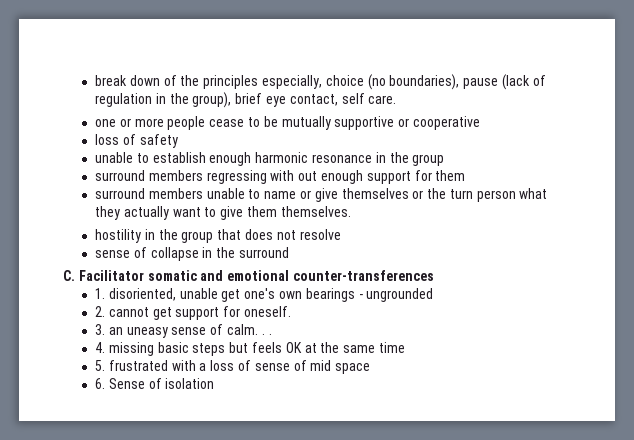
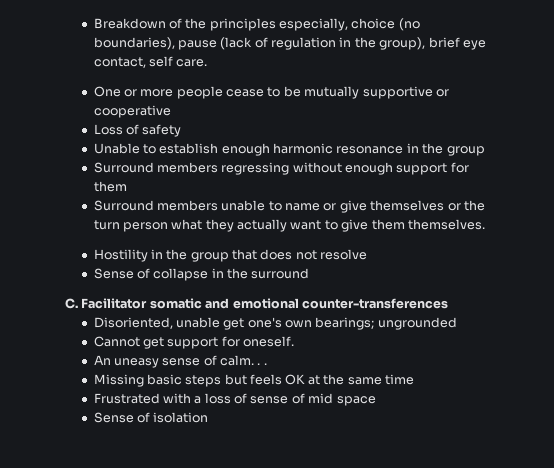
- break down of the principles especially, choice (no boundaries), pause (lack of regulation in the group), brief eye contact, self care.
+ Breakdown of the principles especially, choice (no boundaries), pause (lack of regulation in the group), brief eye contact, self care.
- one or more people cease to be mutually supportive or cooperative
+ One or more people cease to be mutually supportive or cooperative
- loss of safety
+ Loss of safety
- unable to establish enough harmonic resonance in the group
+ Unable to establish enough harmonic resonance in the group
- surround members regressing with out enough support for them
+ Surround members regressing without enough support for them
- surround members unable to name or give themselves or the turn person what they actually want to give them themselves.
+ Surround members unable to name or give themselves or the turn person what they actually want to give them themselves.
- hostility in the group that does not resolve
+ Hostility in the group that does not resolve
- sense of collapse in the surround
+ Sense of collapse in the surround
- 1. disoriented, unable get one's own bearings - ungrounded
+ Disoriented, unable get one's own bearings; ungrounded
- 2. cannot get support for oneself.
+ Cannot get support for oneself.
- 3. an uneasy sense of calm. . .
+ An uneasy sense of calm. . .
- 4. missing basic steps but feels OK at the same time
+ Missing basic steps but feels OK at the same time
- 5. frustrated with a loss of sense of mid space
+ Frustrated with a loss of sense of mid space
- 6. Sense of isolation
+ Sense of isolation

